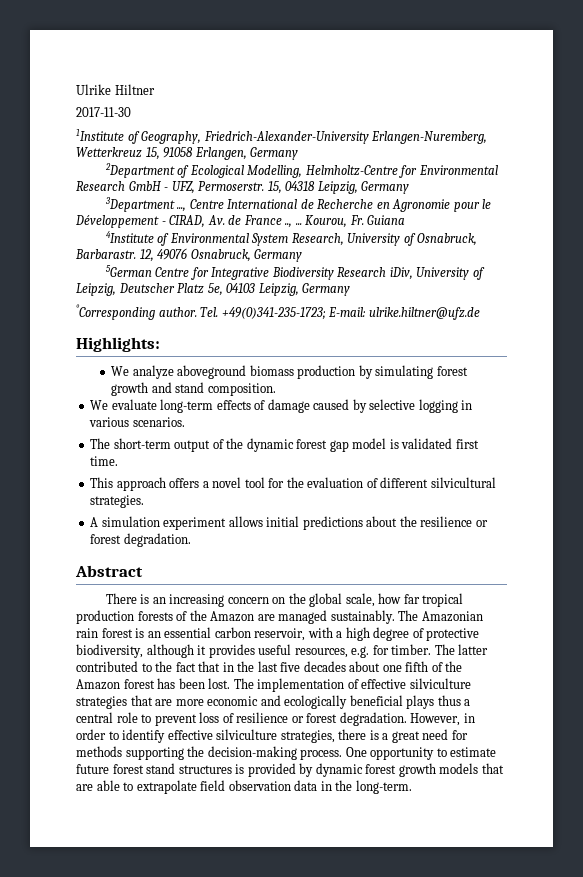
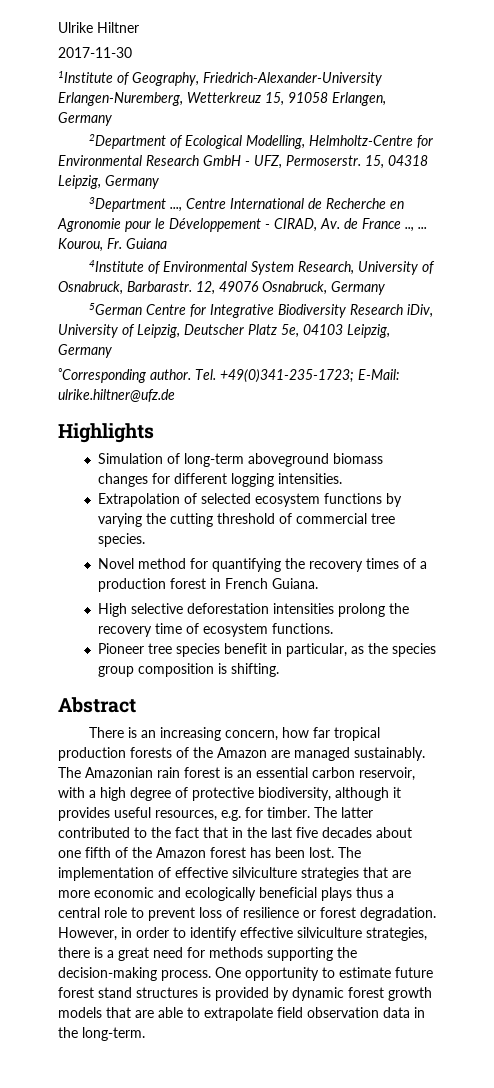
- Tel. +49(0)341-235-1723; E-mail: ulrike.hiltner@ufz.de
+ Tel. +49(0)341-235-1723; E-Mail: ulrike.hiltner@ufz.de
- Highlights:
- We analyze aboveground biomass production by simulating forest growth and stand composition.
- We evaluate long-term effects of damage caused by selective logging in various scenarios.
- The short-term output of the dynamic forest gap model is validated first time.
- This approach offers a novel tool for the evaluation of different silvicultural strategies.
- A simulation experiment allows initial predictions about the resilience or forest degradation.
+ Highlights
+ Simulation of long-term aboveground biomass changes for different logging intensities.
+ Extrapolation of selected ecosystem functions by varying the cutting threshold of commercial tree species.
+ Novel method for quantifying the recovery times of a production forest in French Guiana.
+ High selective deforestation intensities prolong the recovery time of ecosystem functions.
+ Pioneer tree species benefit in particular, as the species group composition is shifting.
- There is an increasing concern on the global scale, how far tropical production forests of the Amazon are managed sustainably.
+ There is an increasing concern, how far tropical production forests of the Amazon are managed sustainably.

